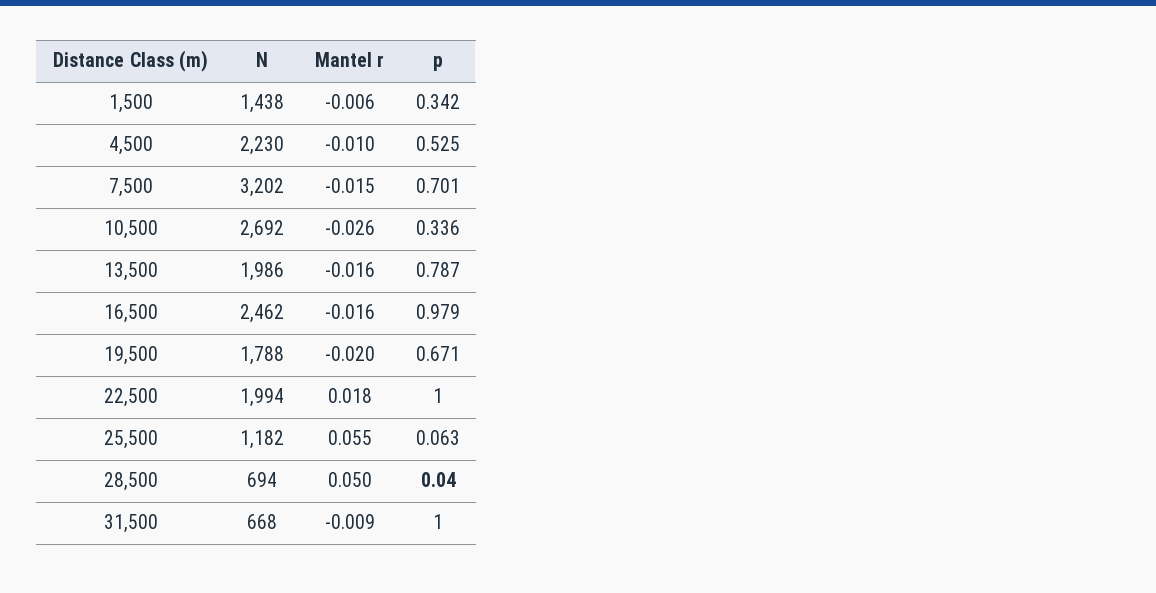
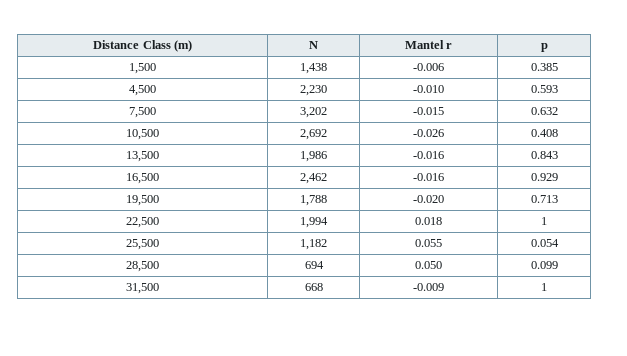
- 1,500 | 1,438 | -0.006 | 0.342
+ 1,500 | 1,438 | -0.006 | 0.385
- 4,500 | 2,230 | -0.010 | 0.525
+ 4,500 | 2,230 | -0.010 | 0.593
- 7,500 | 3,202 | -0.015 | 0.701
+ 7,500 | 3,202 | -0.015 | 0.632
- 10,500 | 2,692 | -0.026 | 0.336
+ 10,500 | 2,692 | -0.026 | 0.408
- 13,500 | 1,986 | -0.016 | 0.787
+ 13,500 | 1,986 | -0.016 | 0.843
- 16,500 | 2,462 | -0.016 | 0.979
+ 16,500 | 2,462 | -0.016 | 0.929
- 19,500 | 1,788 | -0.020 | 0.671
+ 19,500 | 1,788 | -0.020 | 0.713
- 25,500 | 1,182 | 0.055 | 0.063
+ 25,500 | 1,182 | 0.055 | 0.054
- 28,500 | 694 | 0.050 | 0.04
+ 28,500 | 694 | 0.050 | 0.099

